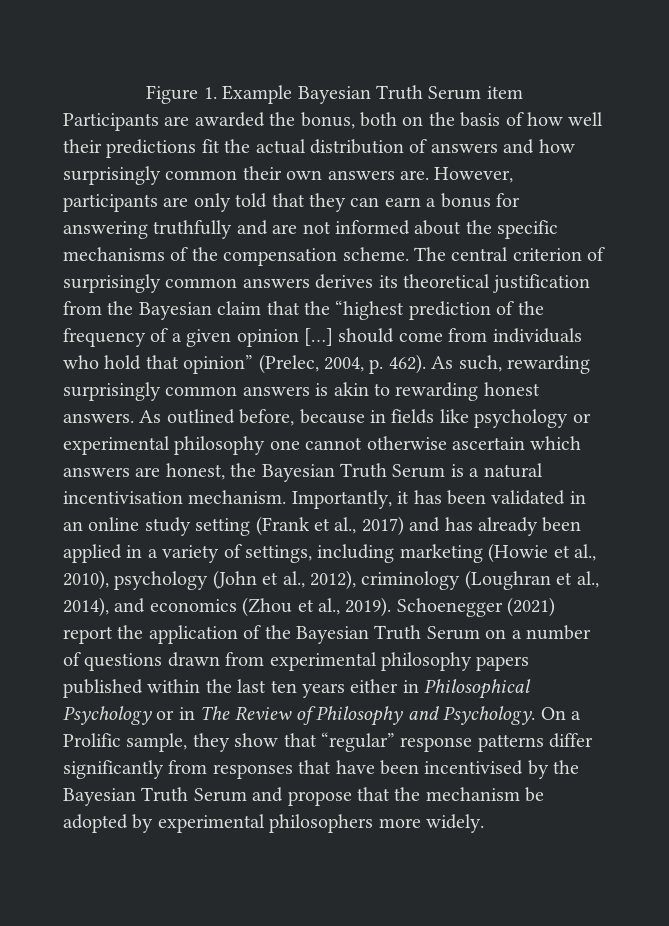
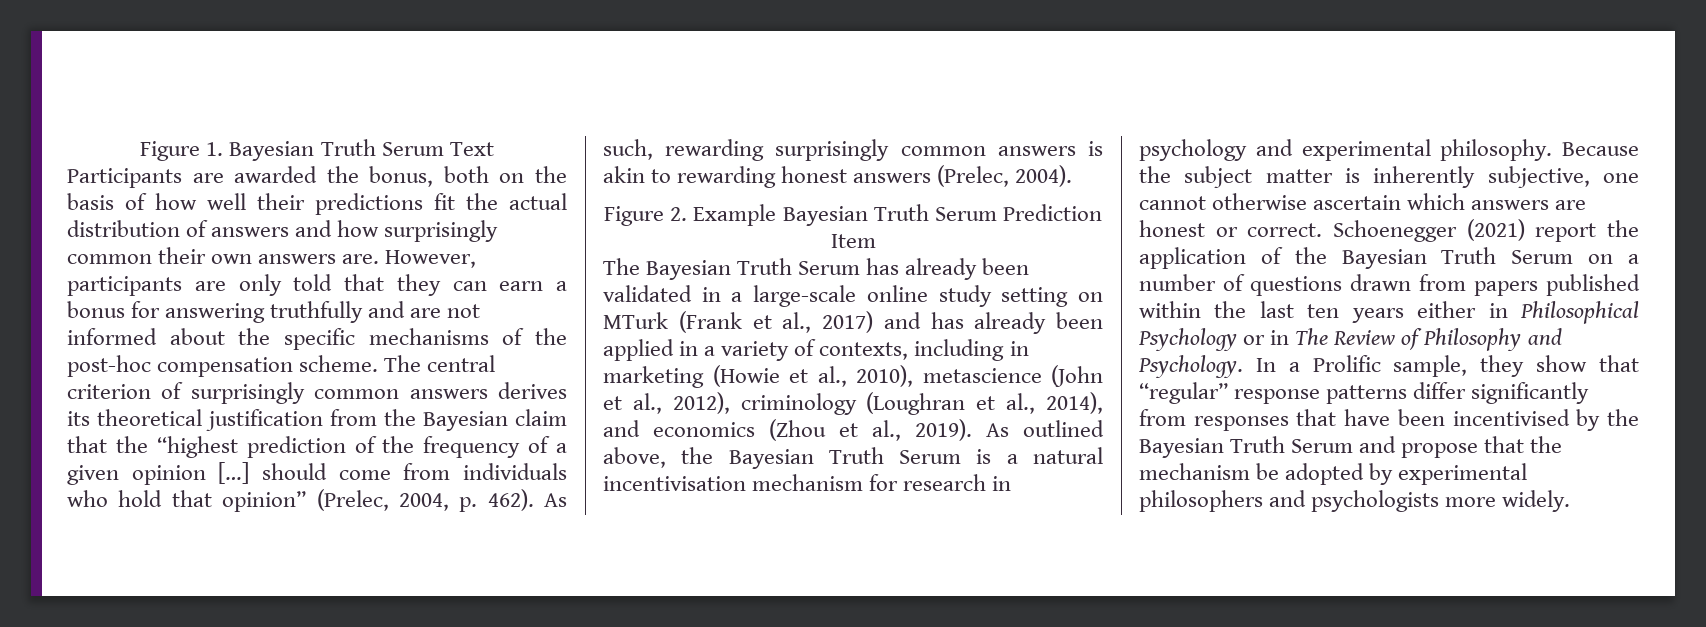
- Figure 1. Example Bayesian Truth Serum item
+ Figure 1. Bayesian Truth Serum Text
- However, participants are only told that they can earn a bonus for answering truthfully and are not informed about the specific mechanisms of the compensation scheme.
+ However, participants are only told that they can earn a bonus for answering truthfully and are not informed about the specific mechanisms of the post-hoc compensation scheme.
- As such, rewarding surprisingly common answers is akin to rewarding honest answers. As outlined before, because in fields like psychology or experimental philosophy one cannot otherwise ascertain which answers are honest, the Bayesian Truth Serum is a natural incentivisation mechanism. Importantly, it has been validated in an online study setting (Frank et al., 2017) and has already been applied in a variety of settings, including marketing (Howie et al., 2010), psychology (John et al., 2012), criminology (Loughran et al., 2014), and economics (Zhou et al., 2019).
+ As such, rewarding surprisingly common answers is akin to rewarding honest answers (Prelec, 2004).
+ Figure 2. Example Bayesian Truth Serum Prediction Item
+ The Bayesian Truth Serum has already been validated in a large-scale online study setting on MTurk (Frank et al., 2017) and has already been applied in a variety of contexts, including in marketing (Howie et al., 2010), metascience (John et al., 2012), criminology (Loughran et al., 2014), and economics (Zhou et al., 2019).
+ As outlined above, the Bayesian Truth Serum is a natural incentivisation mechanism for research in psychology and experimental philosophy. Because the subject matter is inherently subjective, one cannot otherwise ascertain which answers are honest or correct.
- Schoenegger (2021) report the application of the Bayesian Truth Serum on a number of questions drawn from experimental philosophy papers published within the last ten years either in Philosophical Psychology or in The Review of Philosophy and Psychology.
+ Schoenegger (2021) report the application of the Bayesian Truth Serum on a number of questions drawn from papers published within the last ten years either in Philosophical Psychology or in The Review of Philosophy and Psychology.
- On a Prolific sample, they show that “regular” response patterns differ significantly from responses that have been incentivised by the Bayesian Truth Serum and propose that the mechanism be adopted by experimental philosophers more widely.
+ In a Prolific sample, they show that “regular” response patterns differ significantly from responses that have been incentivised by the Bayesian Truth Serum and propose that the mechanism be adopted by experimental philosophers and psychologists more widely.

